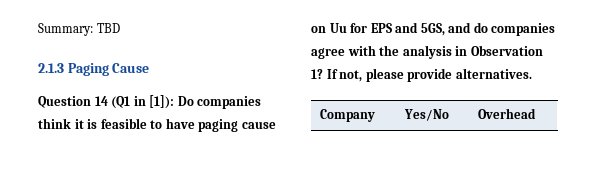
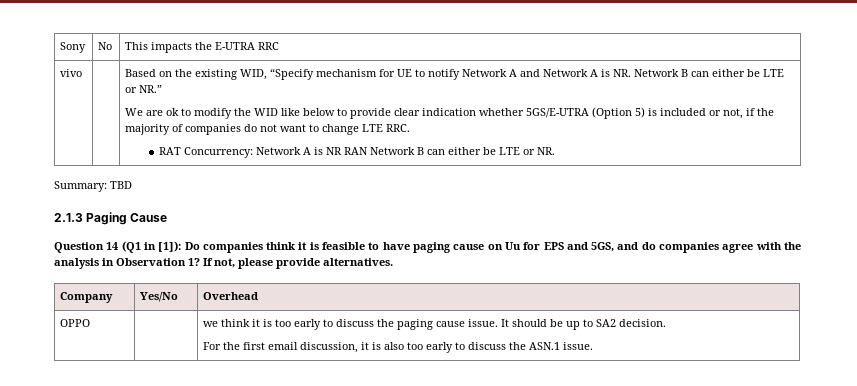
+ Sony | No | This impacts the E-UTRA RRC
+ vivo | | Based on the existing WID, “Specify mechanism for UE to notify Network A and Network A is NR. Network B can either be LTE or NR.”
+ We are ok to modify the WID like below to provide clear indication whether 5GS/E-UTRA (Option 5) is included or not, if the majority of companies do not want to change LTE RRC.
+ RAT Concurrency: Network A is NR RAN Network B can either be LTE or NR.
+ OPPO | | we think it is too early to discuss the paging cause issue. It should be up to SA2 decision.
+ For the first email discussion, it is also too early to discuss the ASN.1 issue.

